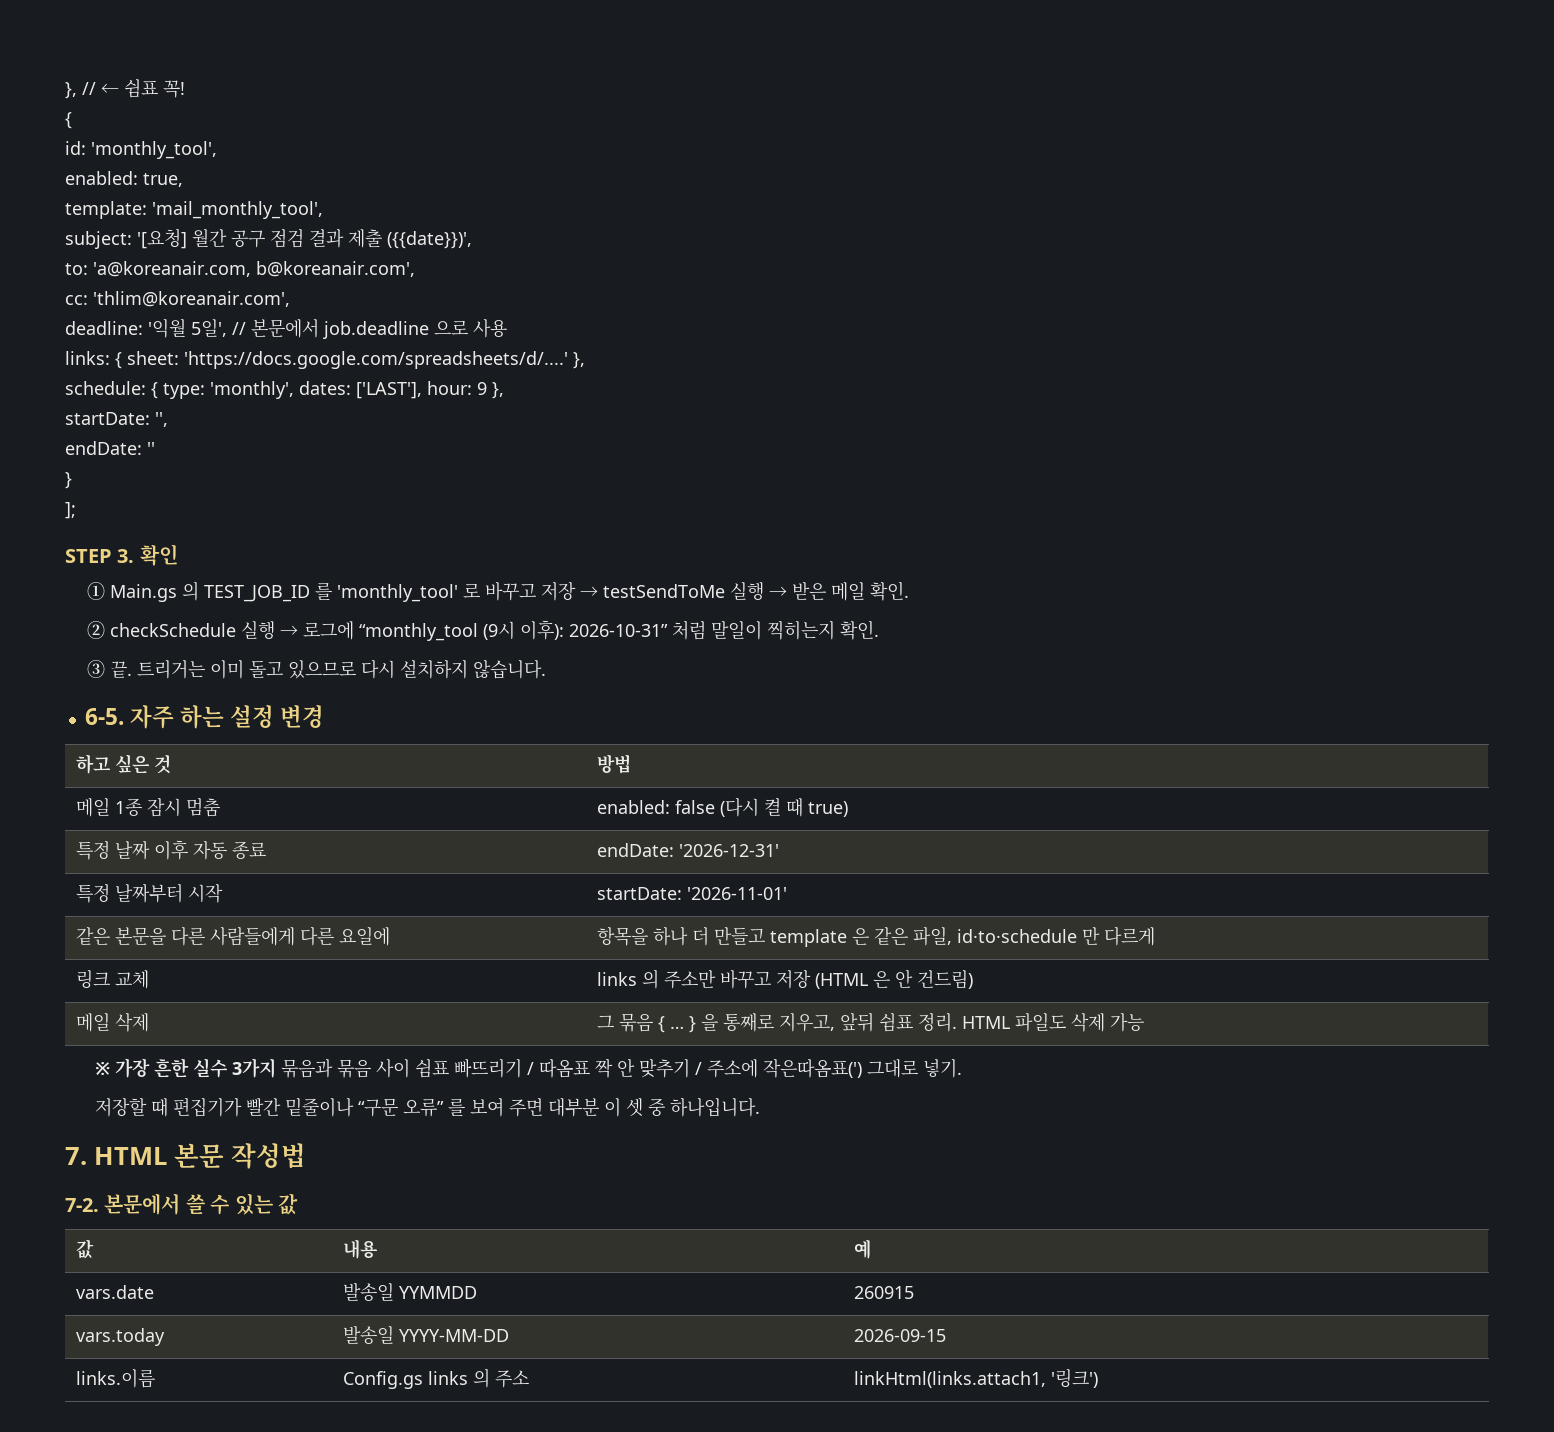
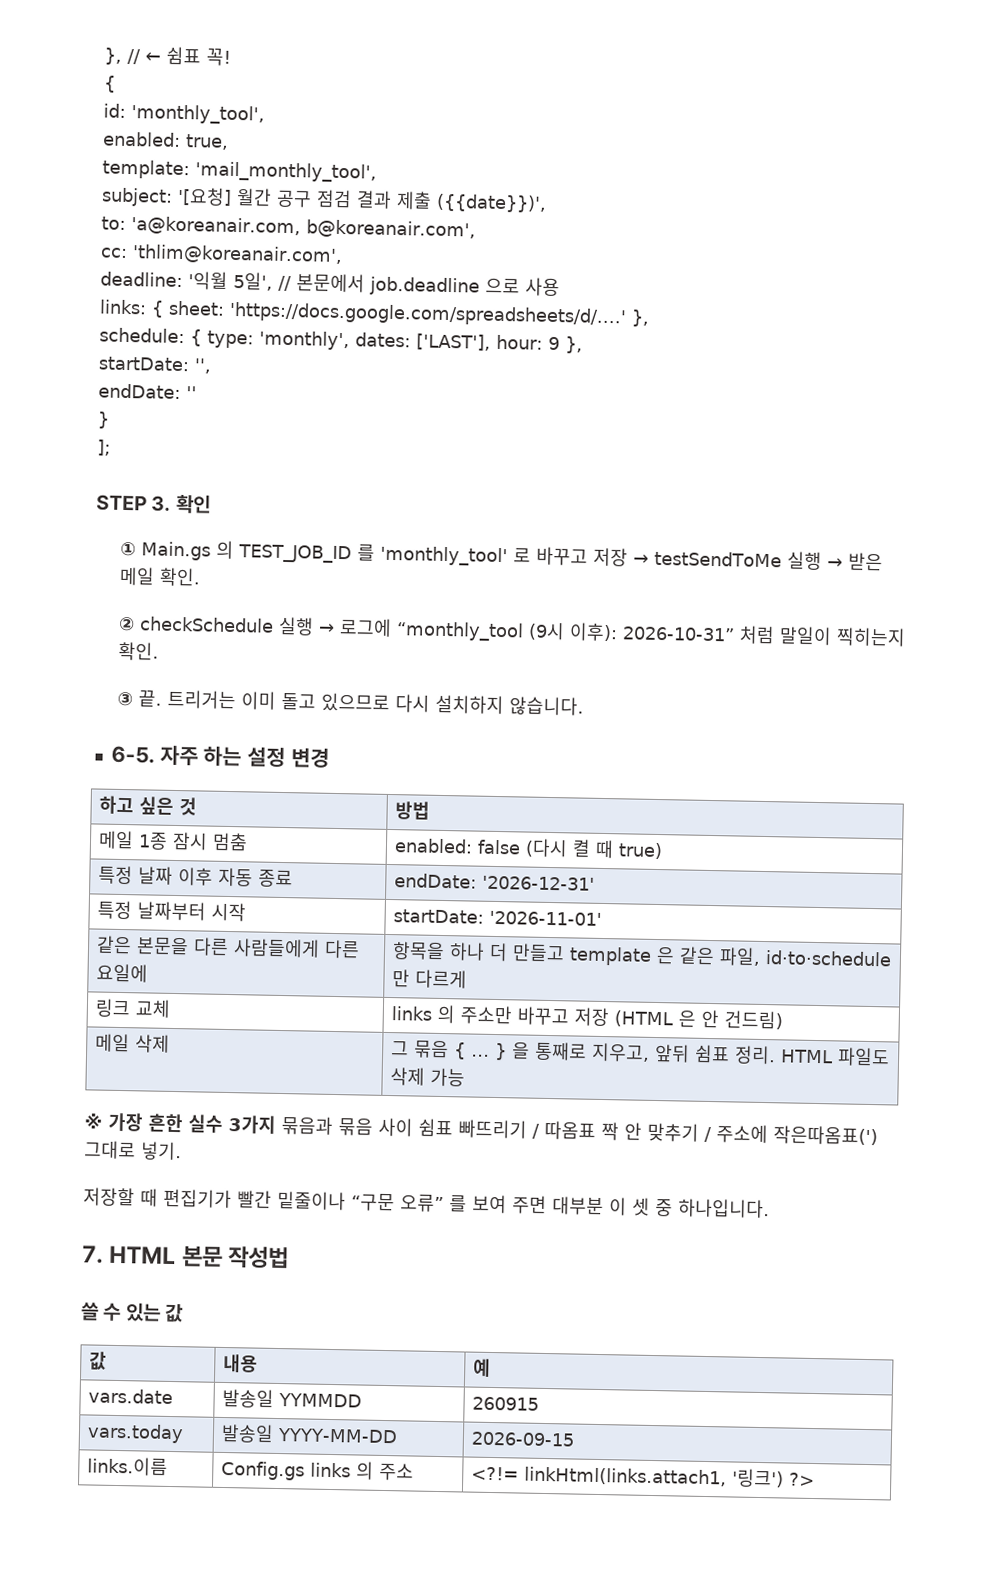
- 7-2. 본문에서 쓸 수 있는 값
+ 쓸 수 있는 값
- links.이름 | Config.gs links 의 주소 | linkHtml(links.attach1, '링크')
+ links.이름 | Config.gs links 의 주소 | <?!= linkHtml(links.attach1, '링크') ?>

